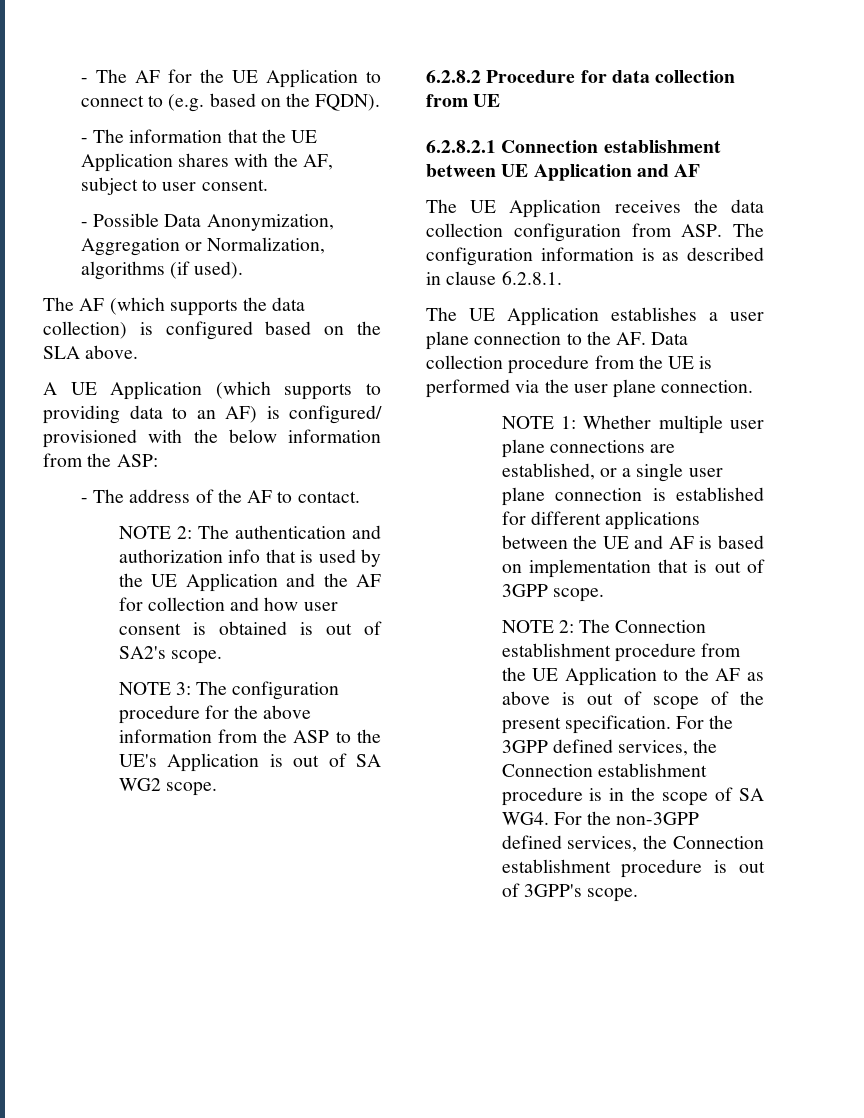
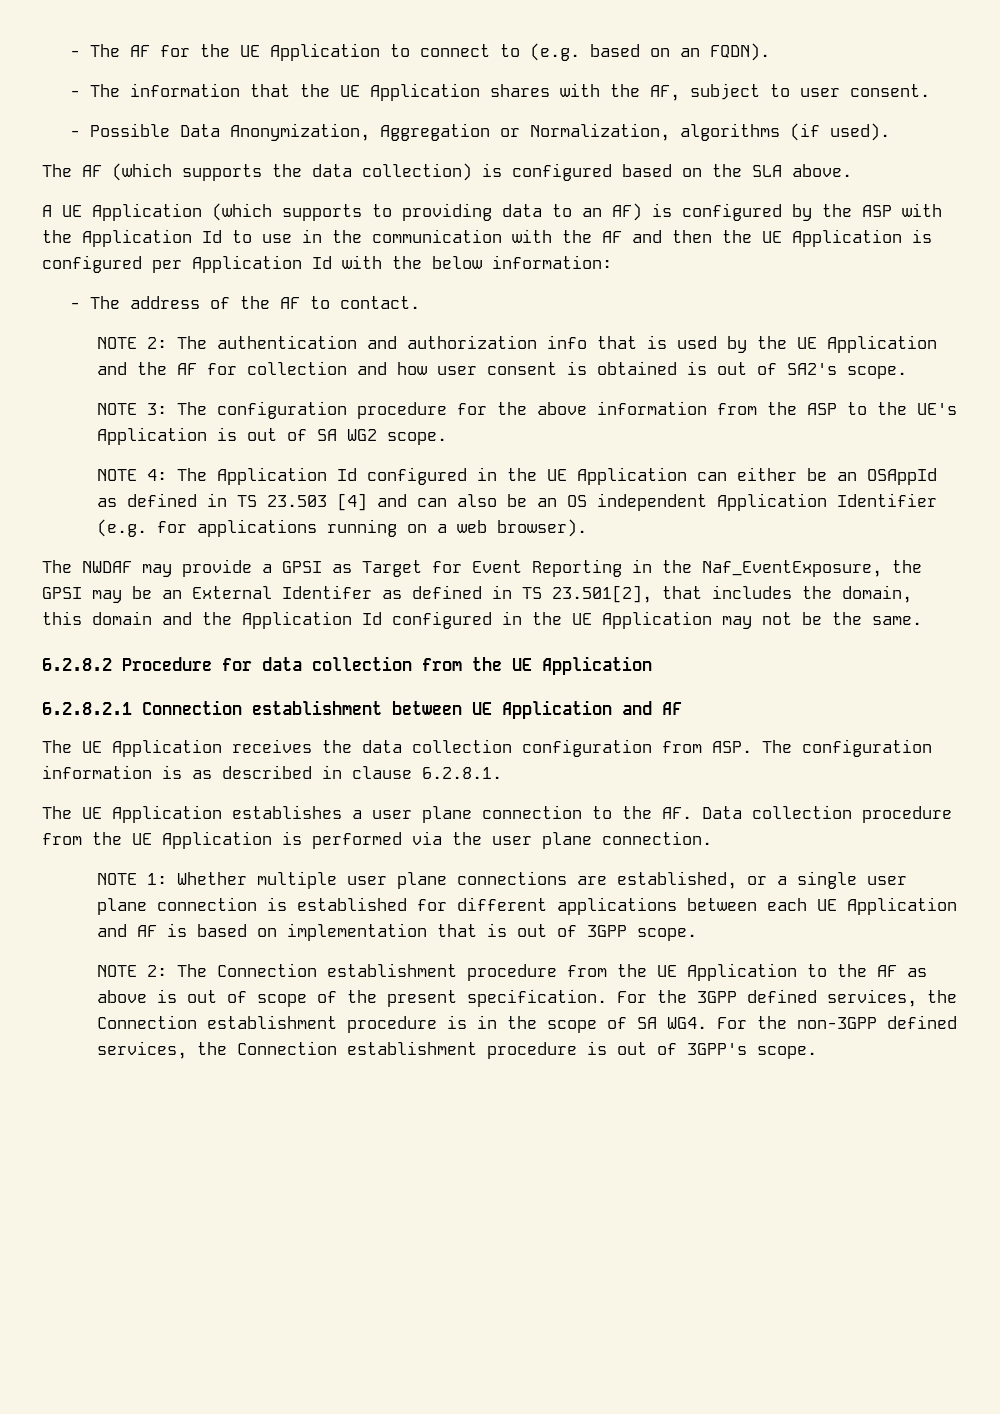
- - The AF for the UE Application to connect to (e.g. based on the FQDN).
+ - The AF for the UE Application to connect to (e.g. based on an FQDN).
- A UE Application (which supports to providing data to an AF) is configured/ provisioned with the below information from the ASP:
+ A UE Application (which supports to providing data to an AF) is configured by the ASP with the Application Id to use in the communication with the AF and then the UE Application is configured per Application Id with the below information:
+ NOTE 4: The Application Id configured in the UE Application can either be an OSAppId as defined in TS 23.503 [4] and can also be an OS independent Application Identifier (e.g. for applications running on a web browser).
+ The NWDAF may provide a GPSI as Target for Event Reporting in the Naf_EventExposure, the GPSI may be an External Identifer as defined in TS 23.501[2], that includes the domain, this domain and the Application Id configured in the UE Application may not be the same.
- 6.2.8.2 Procedure for data collection from UE
+ 6.2.8.2 Procedure for data collection from the UE Application
- The UE Application establishes a user plane connection to the AF. Data collection procedure from the UE is performed via the user plane connection.
+ The UE Application establishes a user plane connection to the AF. Data collection procedure from the UE Application is performed via the user plane connection.
- NOTE 1: Whether multiple user plane connections are established, or a single user plane connection is established for different applications between the UE and AF is based on implementation that is out of 3GPP scope.
+ NOTE 1: Whether multiple user plane connections are established, or a single user plane connection is established for different applications between each UE Application and AF is based on implementation that is out of 3GPP scope.

